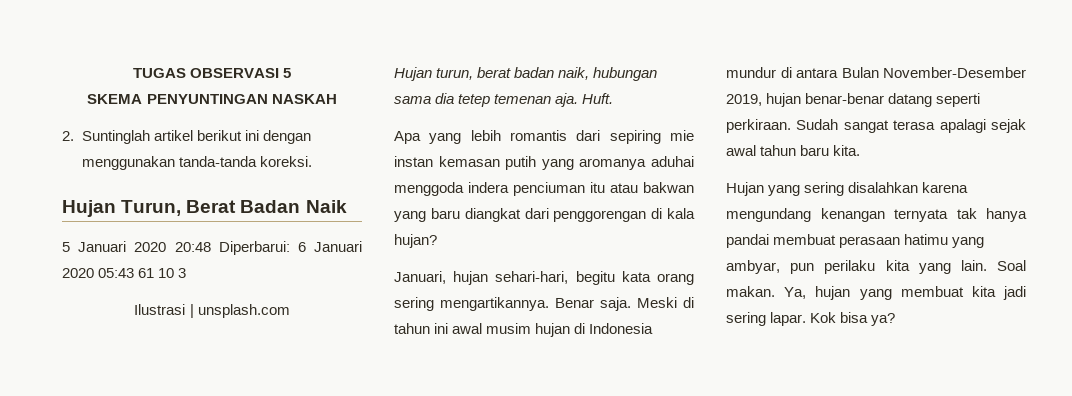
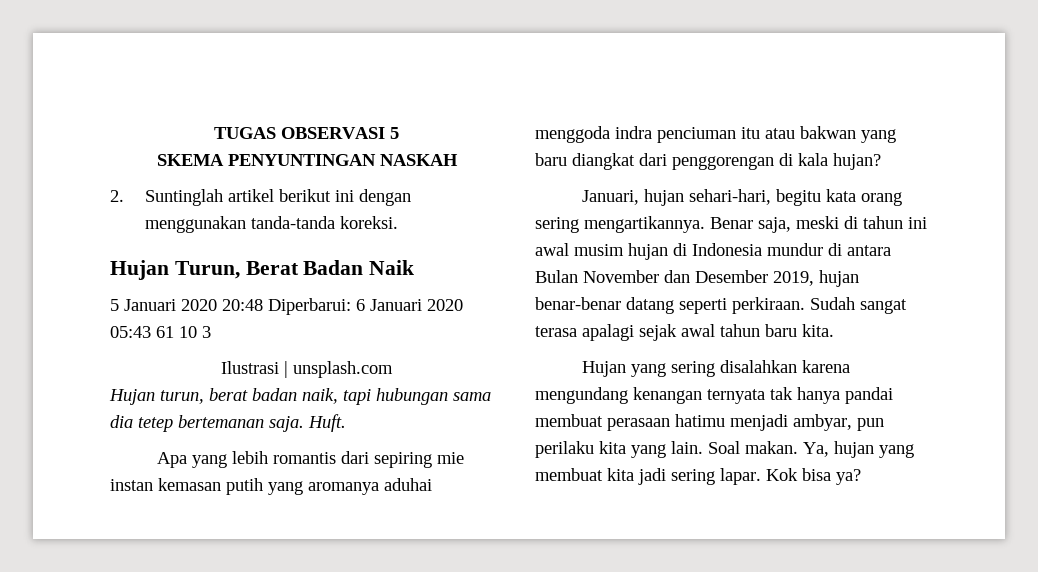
- Hujan turun, berat badan naik, hubungan sama dia tetep temenan aja.
+ Hujan turun, berat badan naik, tapi hubungan sama dia tetep bertemanan saja.
- Apa yang lebih romantis dari sepiring mie instan kemasan putih yang aromanya aduhai menggoda indera penciuman itu atau bakwan yang baru diangkat dari penggorengan di kala hujan?
+ Apa yang lebih romantis dari sepiring mie instan kemasan putih yang aromanya aduhai menggoda indra penciuman itu atau bakwan yang baru diangkat dari penggorengan di kala hujan?
- Benar saja. Meski di tahun ini awal musim hujan di Indonesia mundur di antara Bulan November-Desember 2019, hujan benar-benar datang seperti perkiraan.
+ Benar saja, meski di tahun ini awal musim hujan di Indonesia mundur di antara Bulan November dan Desember 2019, hujan benar-benar datang seperti perkiraan.
- Hujan yang sering disalahkan karena mengundang kenangan ternyata tak hanya pandai membuat perasaan hatimu yang ambyar, pun perilaku kita yang lain.
+ Hujan yang sering disalahkan karena mengundang kenangan ternyata tak hanya pandai membuat perasaan hatimu menjadi ambyar, pun perilaku kita yang lain.

